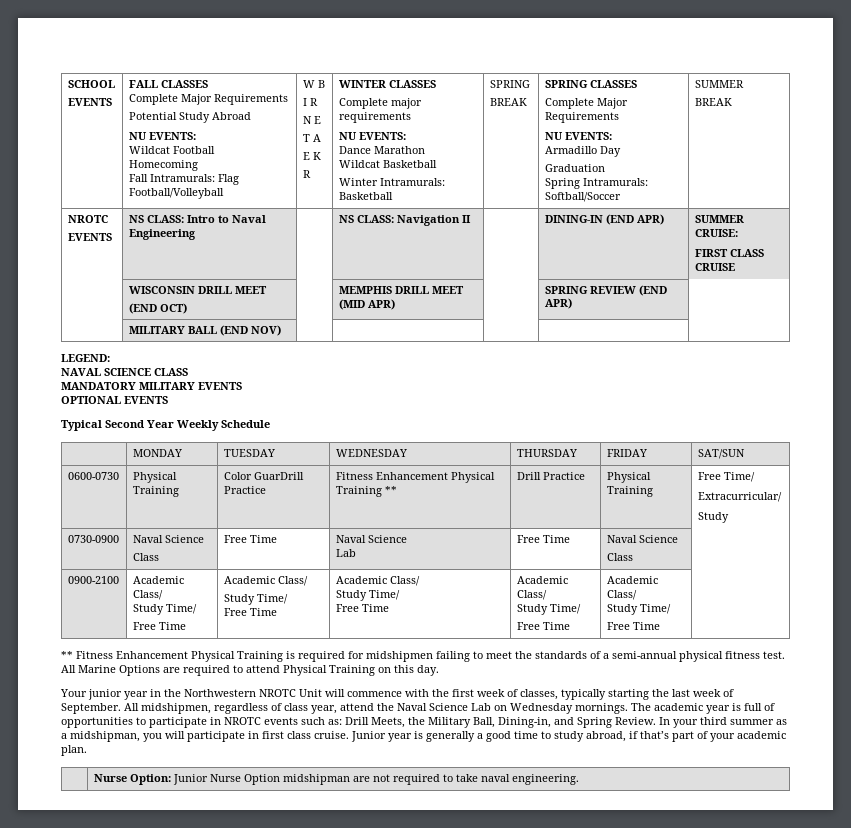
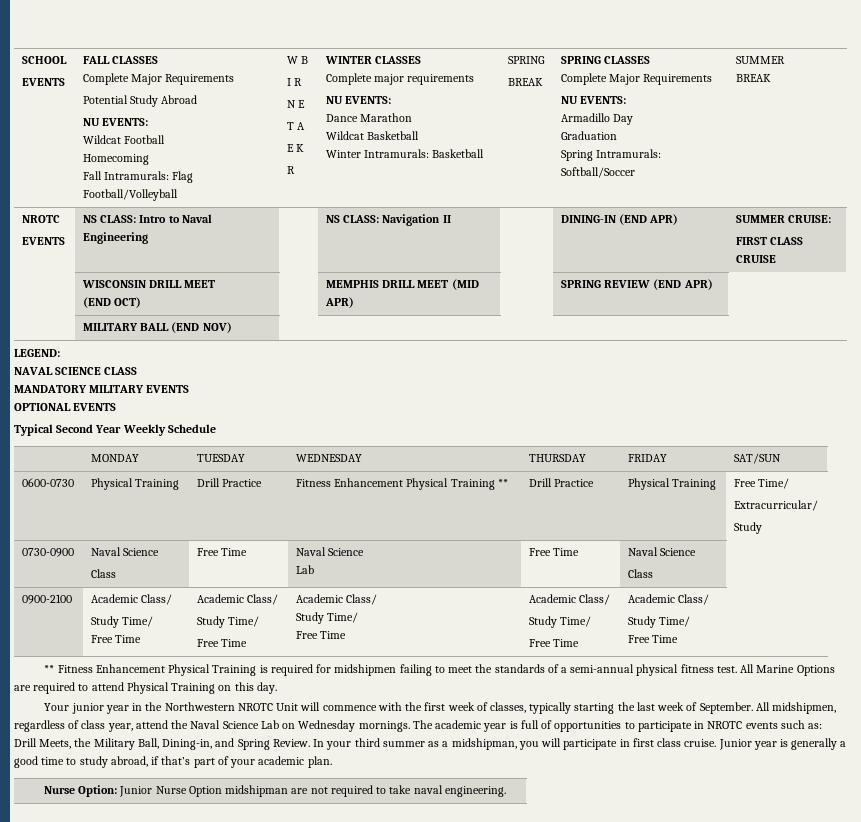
- 0600-0730 | Physical Training | Color GuarDrill Practice | Fitness Enhancement Physical Training ** | Drill Practice | Physical Training | Free Time/
+ 0600-0730 | Physical Training | Drill Practice | Fitness Enhancement Physical Training ** | Drill Practice | Physical Training | Free Time/

